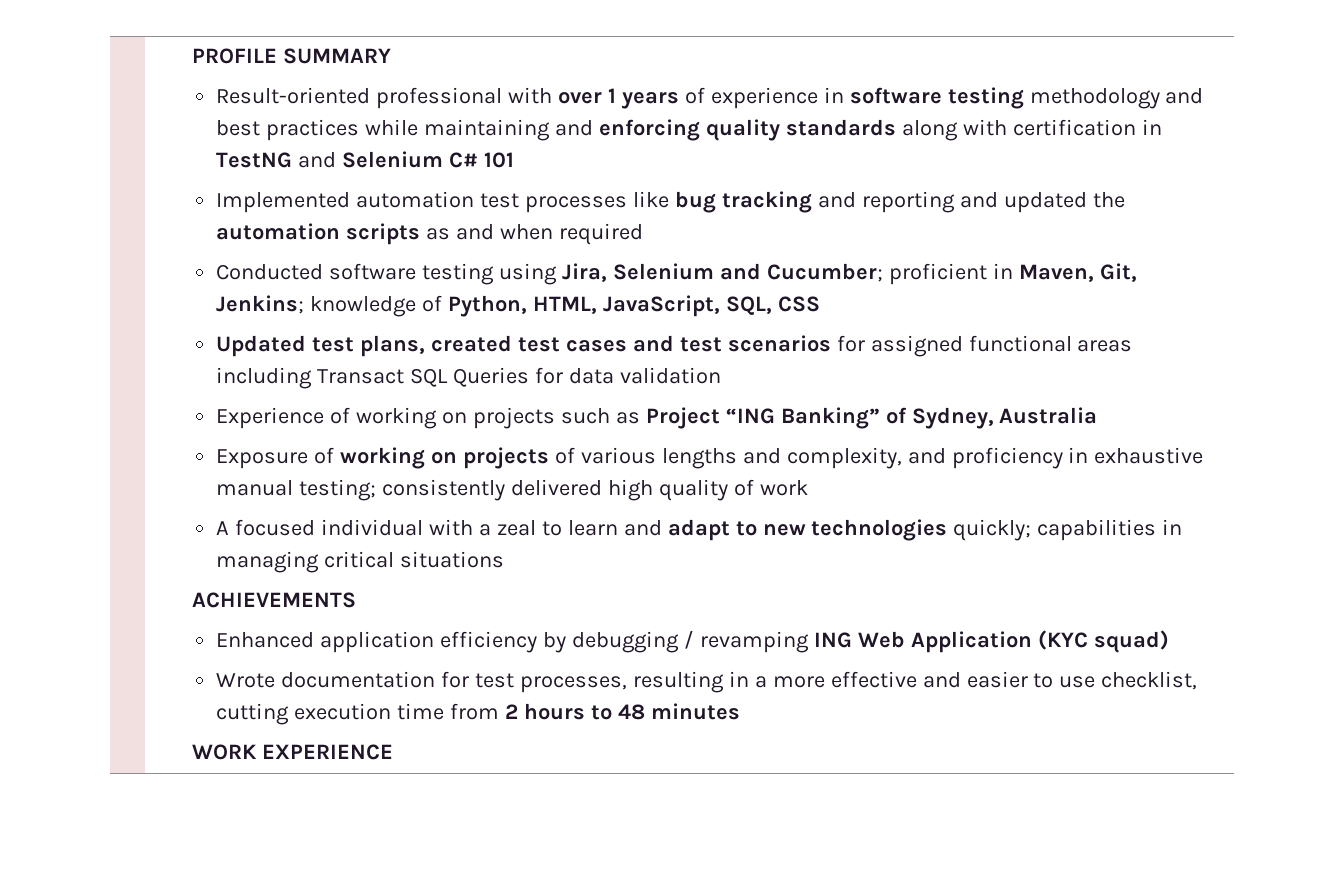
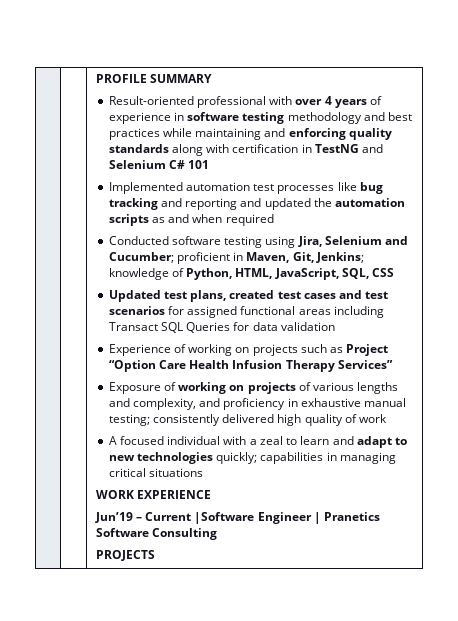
- Result-oriented professional with over 1 years of experience in software testing methodology and best practices while maintaining and enforcing quality standards along with certification in TestNG and Selenium C# 101
+ Result-oriented professional with over 4 years of experience in software testing methodology and best practices while maintaining and enforcing quality standards along with certification in TestNG and Selenium C# 101
- Experience of working on projects such as Project “ING Banking” of Sydney, Australia
+ Experience of working on projects such as Project “Option Care Health Infusion Therapy Services”
- ACHIEVEMENTS
- Enhanced application efficiency by debugging / revamping ING Web Application (KYC squad)
- Wrote documentation for test processes, resulting in a more effective and easier to use checklist, cutting execution time from 2 hours to 48 minutes
  WORK EXPERIENCE
+ Jun’19 – Current |Software Engineer | Pranetics Software Consulting
+ PROJECTS

